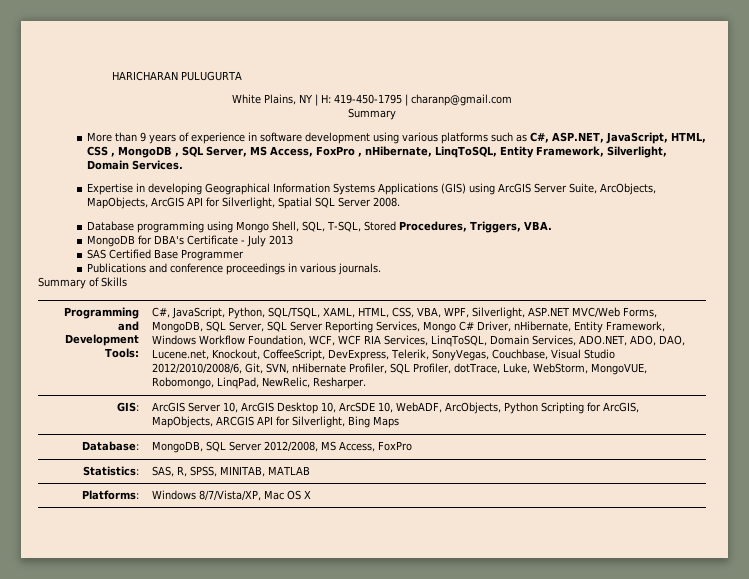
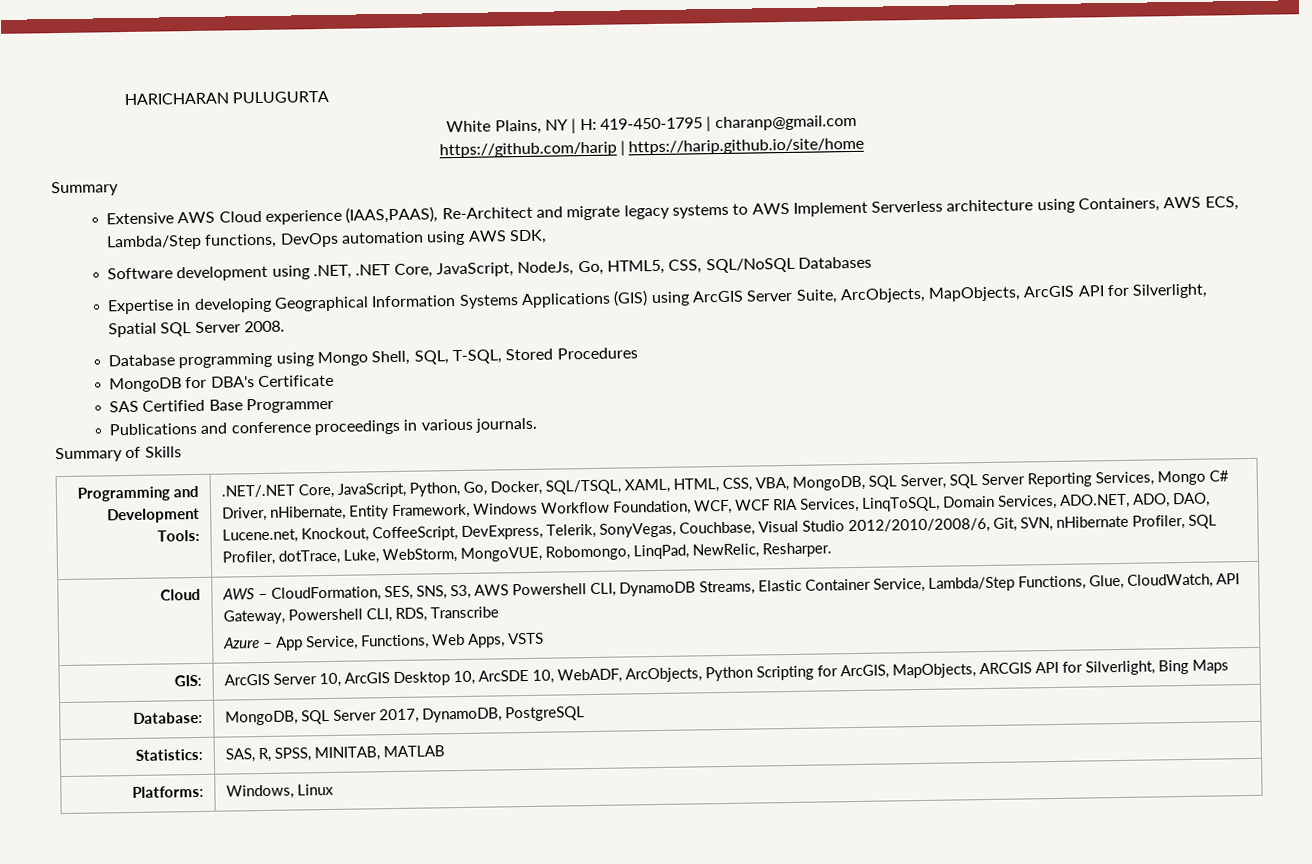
  White Plains, NY | H: 419-450-1795 | charanp@gmail.com
+ https://github.com/harip | https://harip.github.io/site/home
  Summary
- More than 9 years of experience in software development using various platforms such as C#, ASP.NET, JavaScript, HTML, CSS , MongoDB , SQL Server, MS Access, FoxPro , nHibernate, LinqToSQL, Entity Framework, Silverlight, Domain Services.
+ Extensive AWS Cloud experience (IAAS,PAAS), Re-Architect and migrate legacy systems to AWS Implement Serverless architecture using Containers, AWS ECS, Lambda/Step functions, DevOps automation using AWS SDK,
+ Software development using .NET, .NET Core, JavaScript, NodeJs, Go, HTML5, CSS, SQL/NoSQL Databases
- Database programming using Mongo Shell, SQL, T-SQL, Stored Procedures, Triggers, VBA.
+ Database programming using Mongo Shell, SQL, T-SQL, Stored Procedures
- MongoDB for DBA's Certificate - July 2013
+ MongoDB for DBA's Certificate
- C#, JavaScript, Python, SQL/TSQL, XAML, HTML, CSS, VBA, WPF, Silverlight, ASP.NET MVC/Web Forms, MongoDB, SQL Server, SQL Server Reporting Services, Mongo C# Driver, nHibernate, Entity Framework, Windows Workflow Foundation, WCF, WCF RIA Services, LinqToSQL, Domain Services, ADO.NET, ADO, DAO, Lucene.net, Knockout, CoffeeScript, DevExpress, Telerik, SonyVegas, Couchbase, Visual Studio 2012/2010/2008/6, Git, SVN, nHibernate Profiler, SQL Profiler, dotTrace, Luke, WebStorm, MongoVUE, Robomongo, LinqPad, NewRelic, Resharper.
+ .NET/.NET Core, JavaScript, Python, Go, Docker, SQL/TSQL, XAML, HTML, CSS, VBA, MongoDB, SQL Server, SQL Server Reporting Services, Mongo C# Driver, nHibernate, Entity Framework, Windows Workflow Foundation, WCF, WCF RIA Services, LinqToSQL, Domain Services, ADO.NET, ADO, DAO, Lucene.net, Knockout, CoffeeScript, DevExpress, Telerik, SonyVegas, Couchbase, Visual Studio 2012/2010/2008/6, Git, SVN, nHibernate Profiler, SQL Profiler, dotTrace, Luke, WebStorm, MongoVUE, Robomongo, LinqPad, NewRelic, Resharper.
+ Cloud | AWS – CloudFormation, SES, SNS, S3, AWS Powershell CLI, DynamoDB Streams, Elastic Container Service, Lambda/Step Functions, Glue, CloudWatch, API Gateway, Powershell CLI, RDS, Transcribe
+ Azure – App Service, Functions, Web Apps, VSTS
- Database: | MongoDB, SQL Server 2012/2008, MS Access, FoxPro
+ Database: | MongoDB, SQL Server 2017, DynamoDB, PostgreSQL
- Platforms: | Windows 8/7/Vista/XP, Mac OS X
+ Platforms: | Windows, Linux

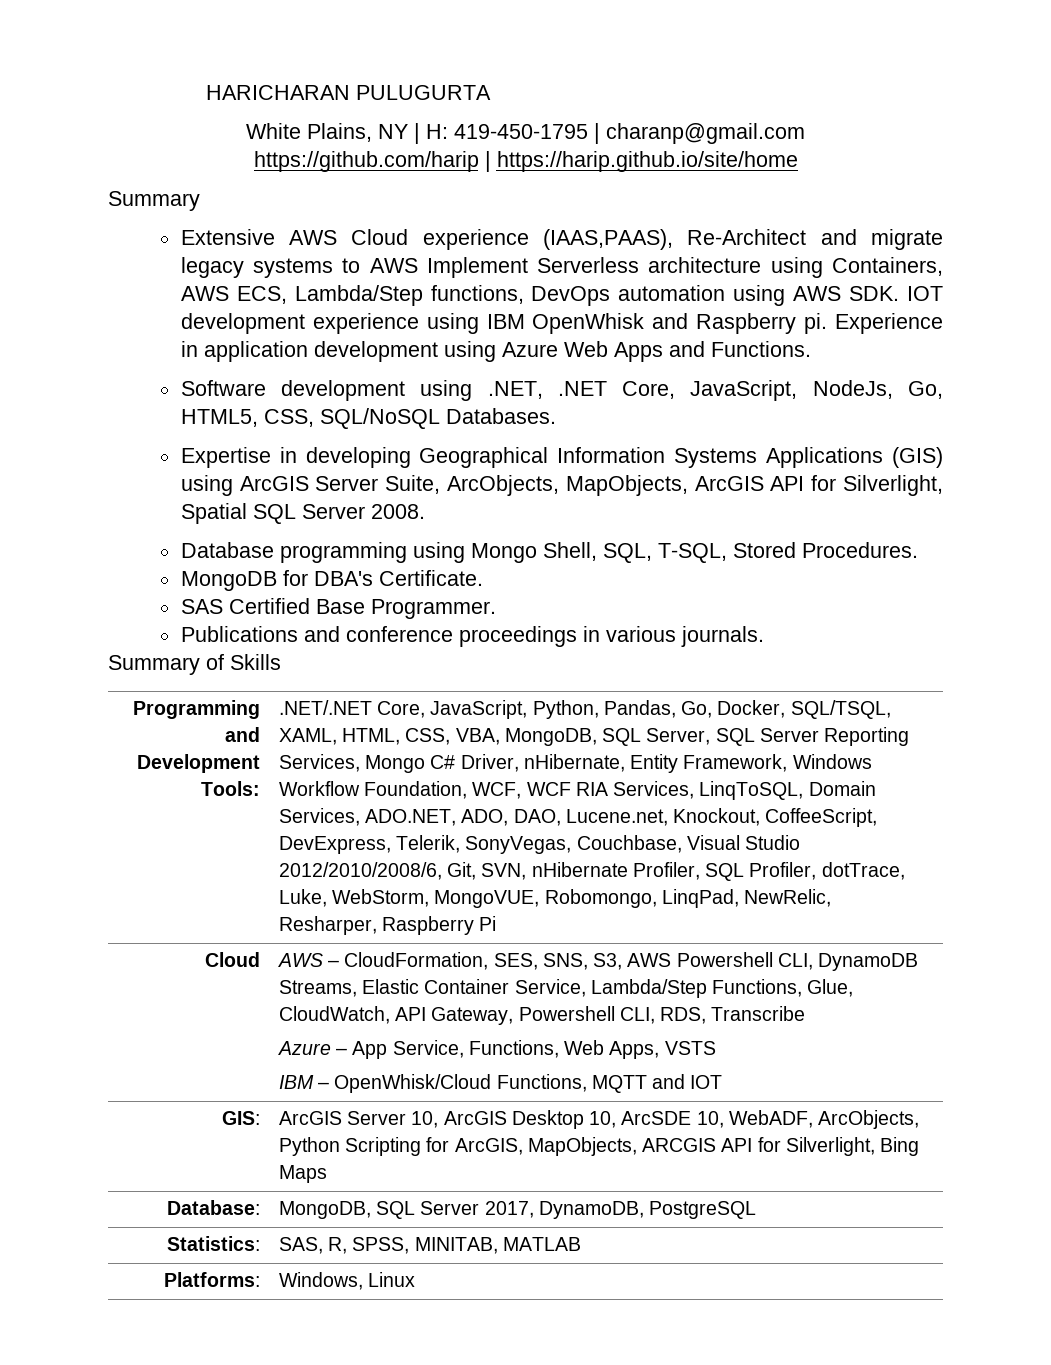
- Extensive AWS Cloud experience (IAAS,PAAS), Re-Architect and migrate legacy systems to AWS Implement Serverless architecture using Containers, AWS ECS, Lambda/Step functions, DevOps automation using AWS SDK,
+ Extensive AWS Cloud experience (IAAS,PAAS), Re-Architect and migrate legacy systems to AWS Implement Serverless architecture using Containers, AWS ECS, Lambda/Step functions, DevOps automation using AWS SDK. IOT development experience using IBM OpenWhisk and Raspberry pi. Experience in application development using Azure Web Apps and Functions.
- Software development using .NET, .NET Core, JavaScript, NodeJs, Go, HTML5, CSS, SQL/NoSQL Databases
+ Software development using .NET, .NET Core, JavaScript, NodeJs, Go, HTML5, CSS, SQL/NoSQL Databases.
- Database programming using Mongo Shell, SQL, T-SQL, Stored Procedures
+ Database programming using Mongo Shell, SQL, T-SQL, Stored Procedures.
- MongoDB for DBA's Certificate
+ MongoDB for DBA's Certificate.
- SAS Certified Base Programmer
+ SAS Certified Base Programmer.
- .NET/.NET Core, JavaScript, Python, Go, Docker, SQL/TSQL, XAML, HTML, CSS, VBA, MongoDB, SQL Server, SQL Server Reporting Services, Mongo C# Driver, nHibernate, Entity Framework, Windows Workflow Foundation, WCF, WCF RIA Services, LinqToSQL, Domain Services, ADO.NET, ADO, DAO, Lucene.net, Knockout, CoffeeScript, DevExpress, Telerik, SonyVegas, Couchbase, Visual Studio 2012/2010/2008/6, Git, SVN, nHibernate Profiler, SQL Profiler, dotTrace, Luke, WebStorm, MongoVUE, Robomongo, LinqPad, NewRelic, Resharper.
+ .NET/.NET Core, JavaScript, Python, Pandas, Go, Docker, SQL/TSQL, XAML, HTML, CSS, VBA, MongoDB, SQL Server, SQL Server Reporting Services, Mongo C# Driver, nHibernate, Entity Framework, Windows Workflow Foundation, WCF, WCF RIA Services, LinqToSQL, Domain Services, ADO.NET, ADO, DAO, Lucene.net, Knockout, CoffeeScript, DevExpress, Telerik, SonyVegas, Couchbase, Visual Studio 2012/2010/2008/6, Git, SVN, nHibernate Profiler, SQL Profiler, dotTrace, Luke, WebStorm, MongoVUE, Robomongo, LinqPad, NewRelic, Resharper, Raspberry Pi
  Cloud | AWS – CloudFormation, SES, SNS, S3, AWS Powershell CLI, DynamoDB Streams, Elastic Container Service, Lambda/Step Functions, Glue, CloudWatch, API Gateway, Powershell CLI, RDS, Transcribe
  Azure – App Service, Functions, Web Apps, VSTS
+ IBM – OpenWhisk/Cloud Functions, MQTT and IOT

